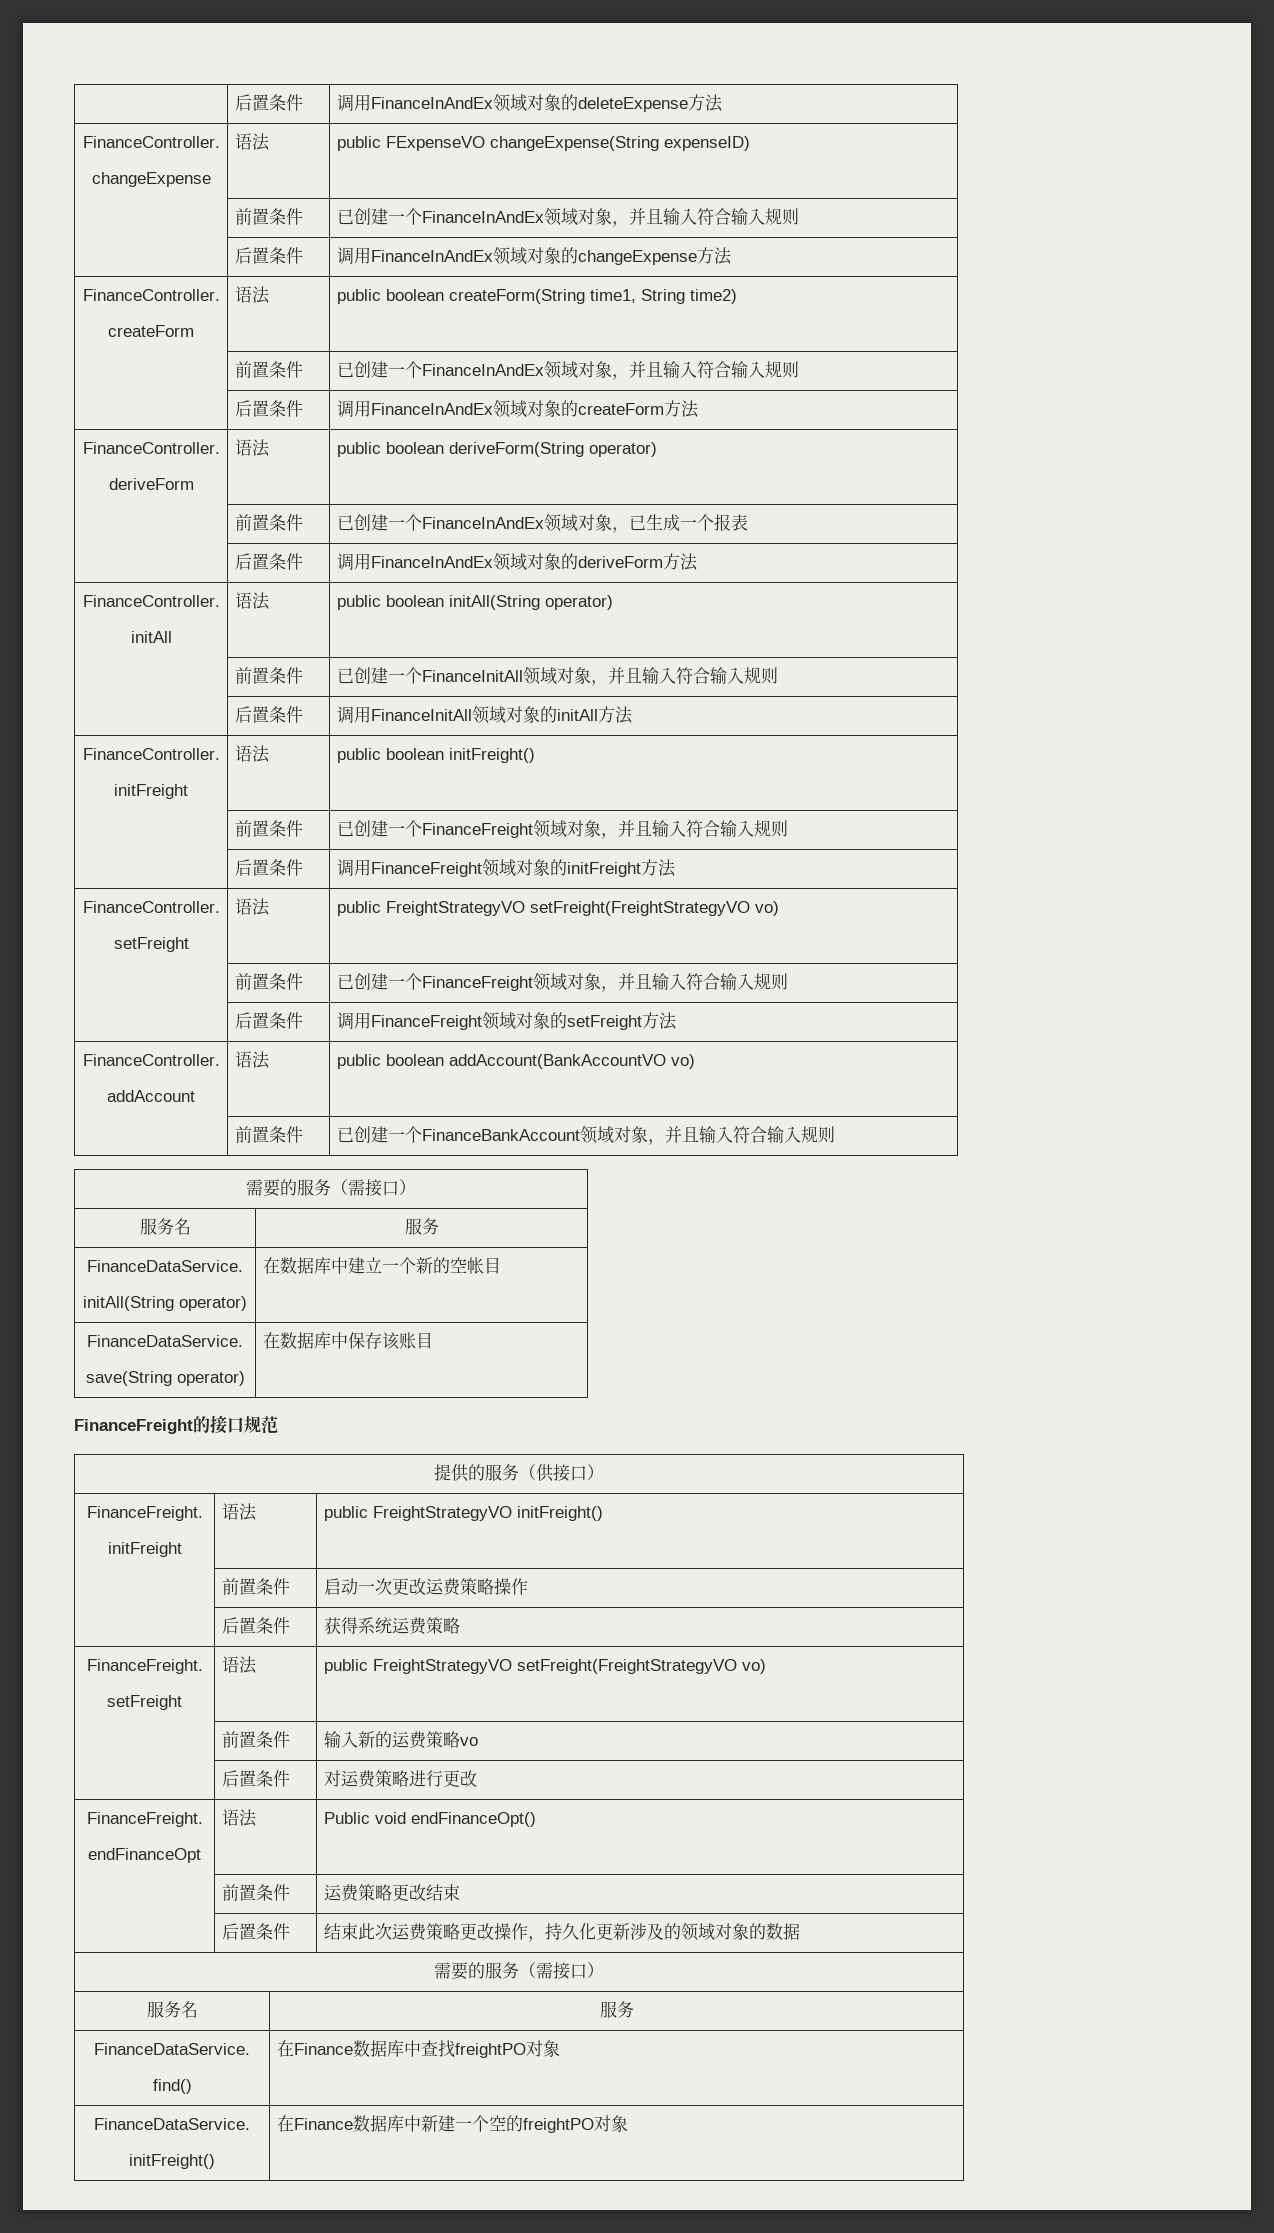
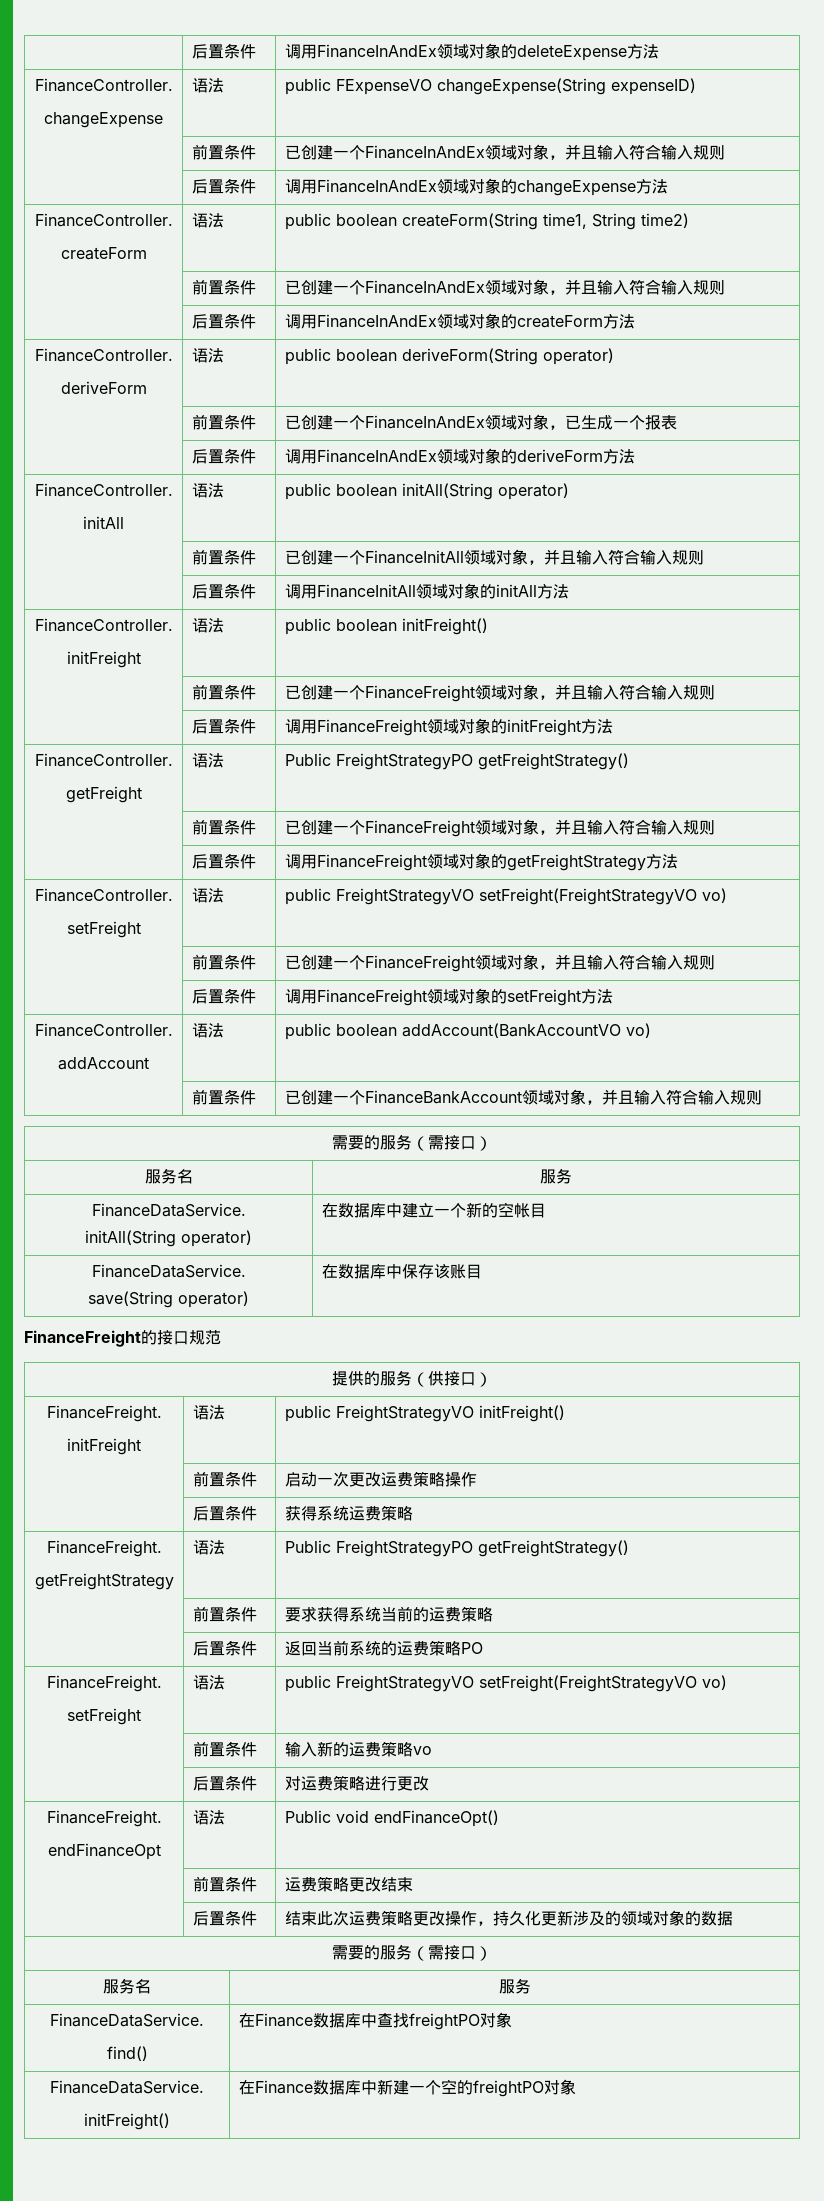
  | 后置条件 | 调用FinanceFreight领域对象的initFreight方法
+ FinanceController.
+ getFreight | 语法 | Public FreightStrategyPO getFreightStrategy()
+ | 前置条件 | 已创建一个FinanceFreight领域对象，并且输入符合输入规则
+ | 后置条件 | 调用FinanceFreight领域对象的getFreightStrategy方法
  | 后置条件 | 获得系统运费策略
+ FinanceFreight.
+ getFreightStrategy | 语法 | Public FreightStrategyPO getFreightStrategy()
+ | 前置条件 | 要求获得系统当前的运费策略
+ | 后置条件 | 返回当前系统的运费策略PO

